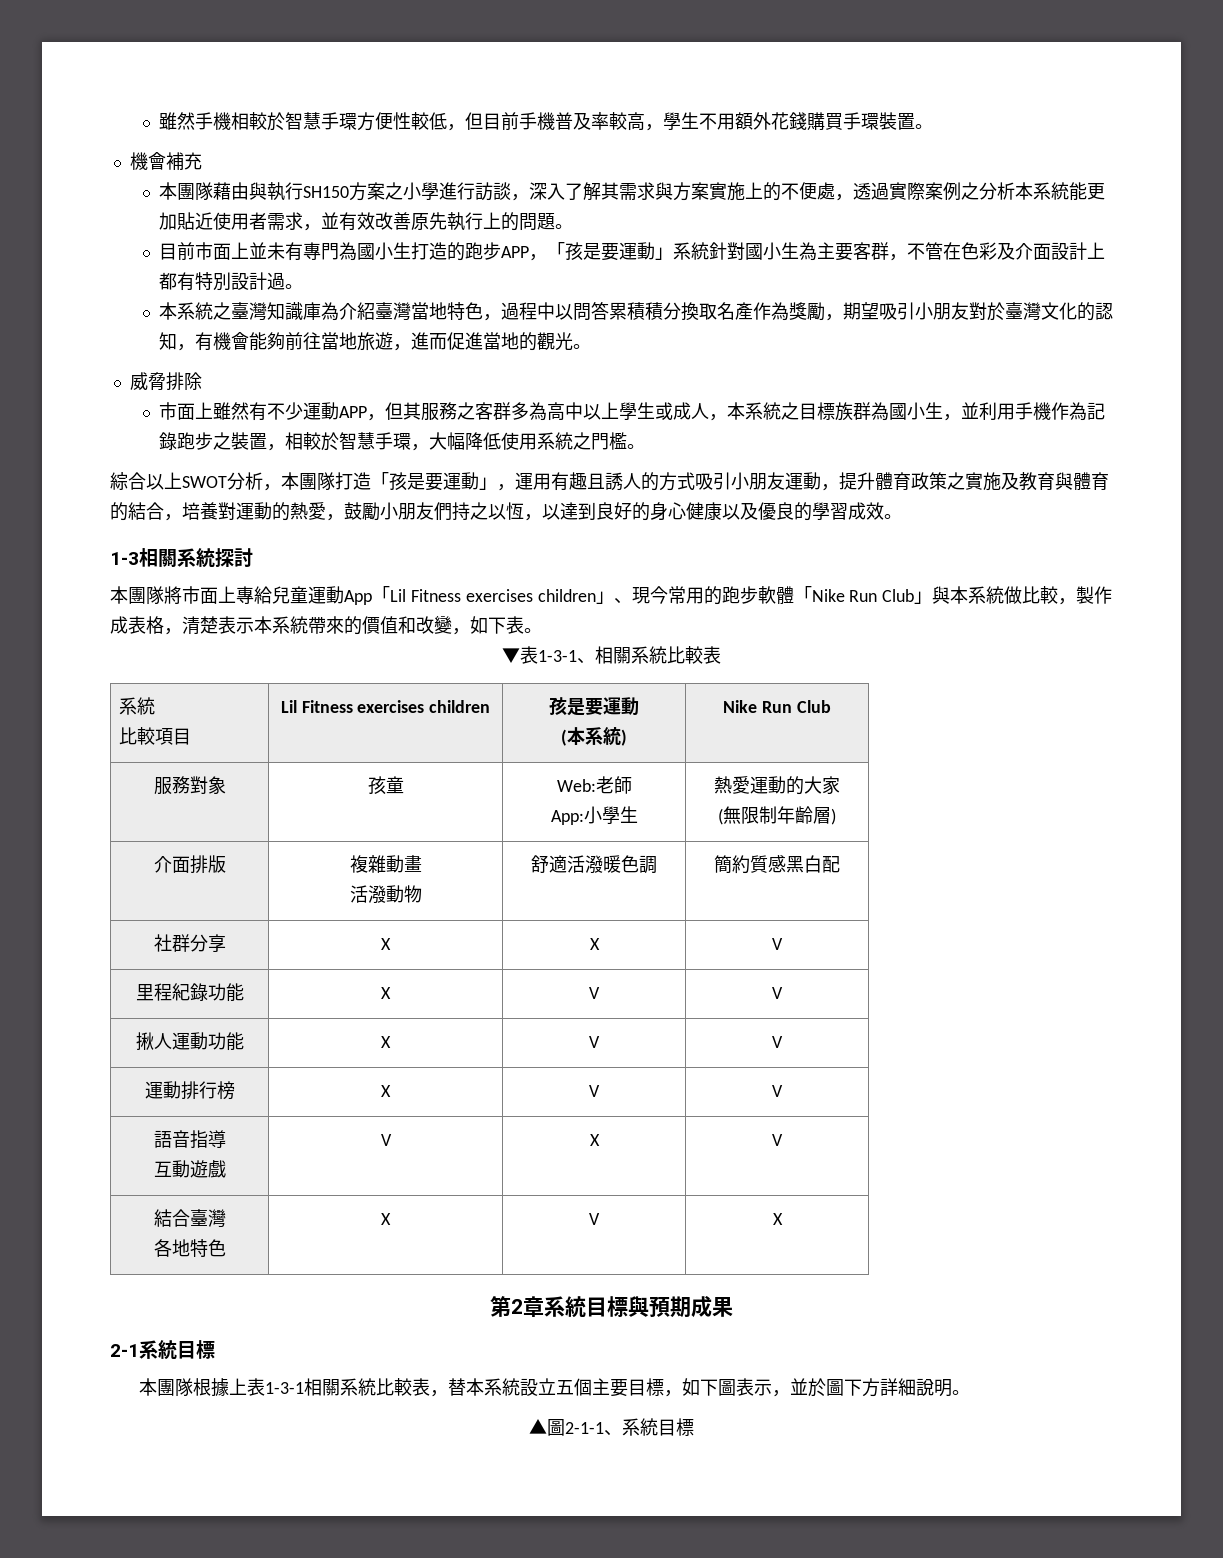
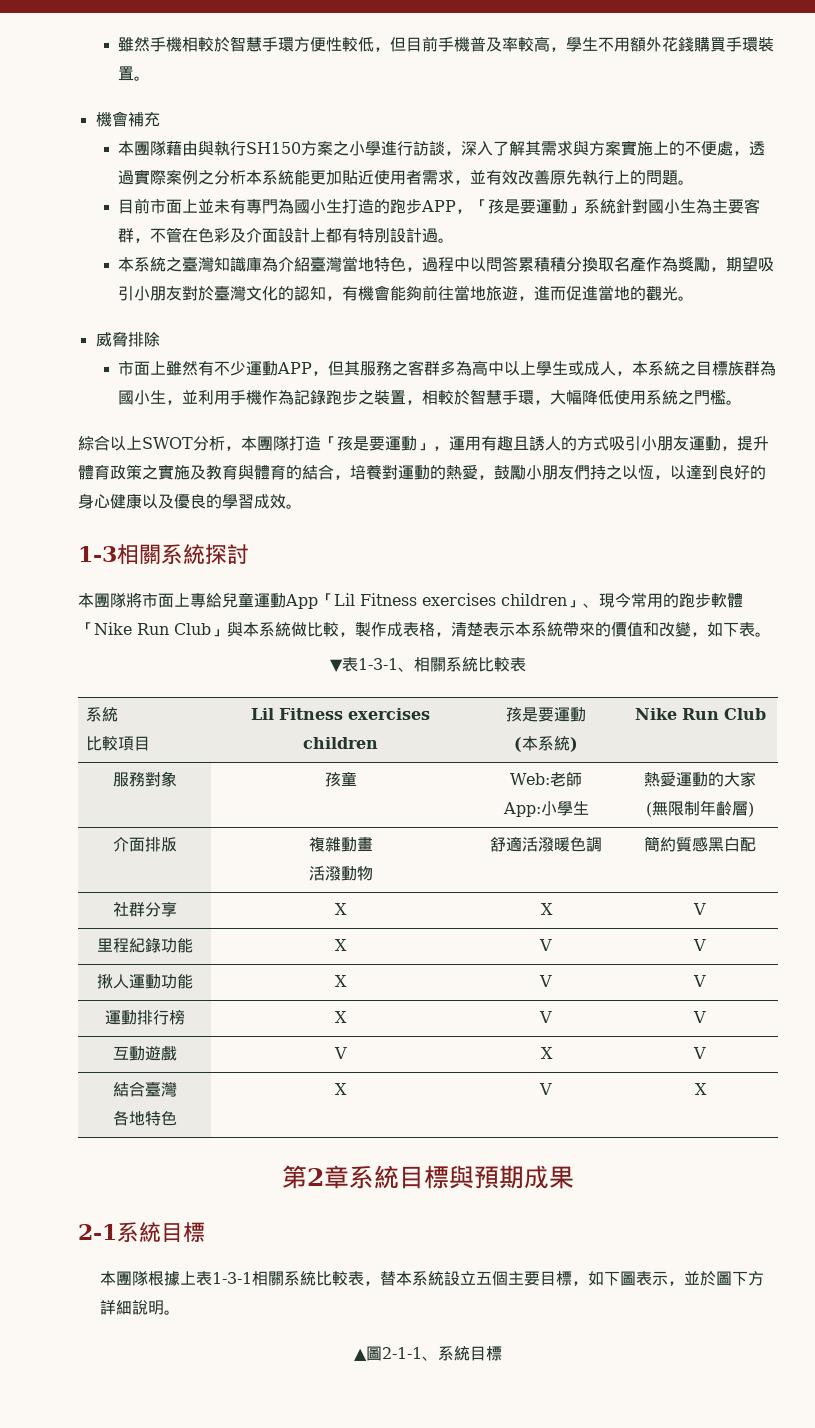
- 語音指導

